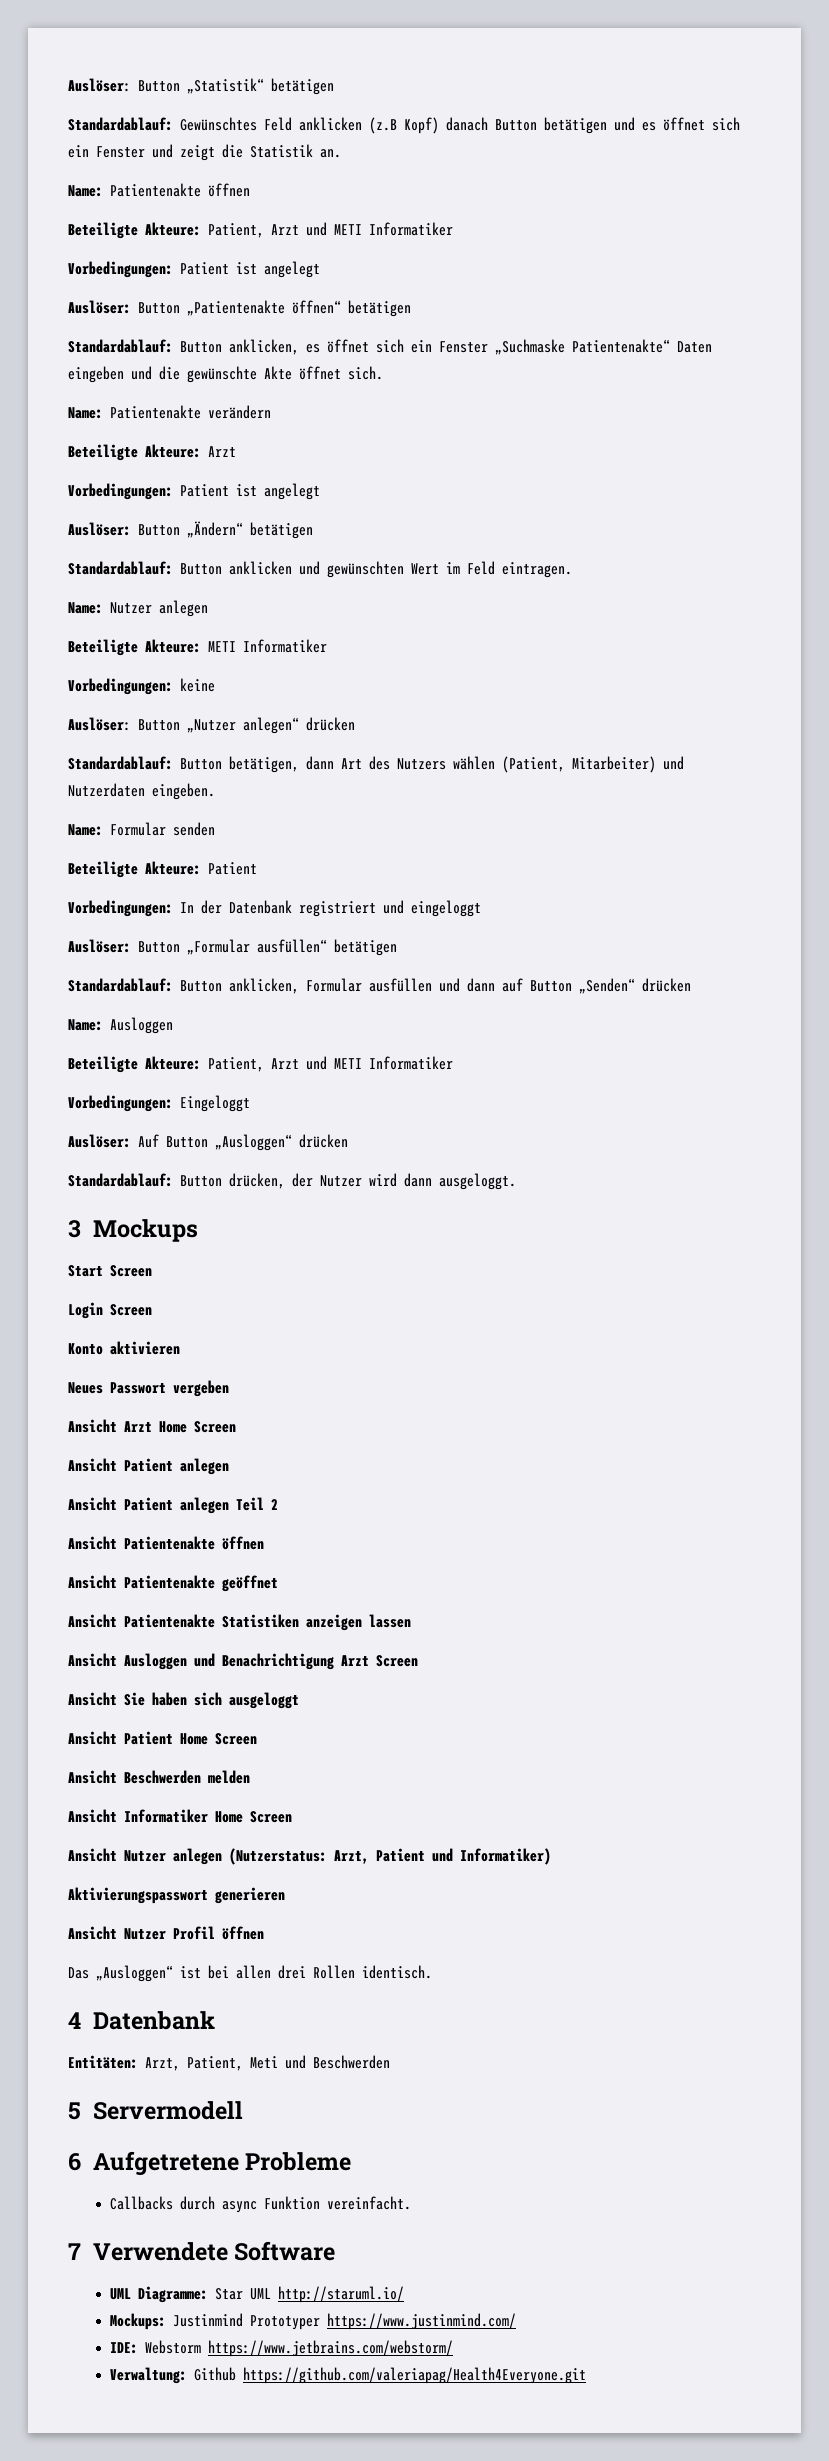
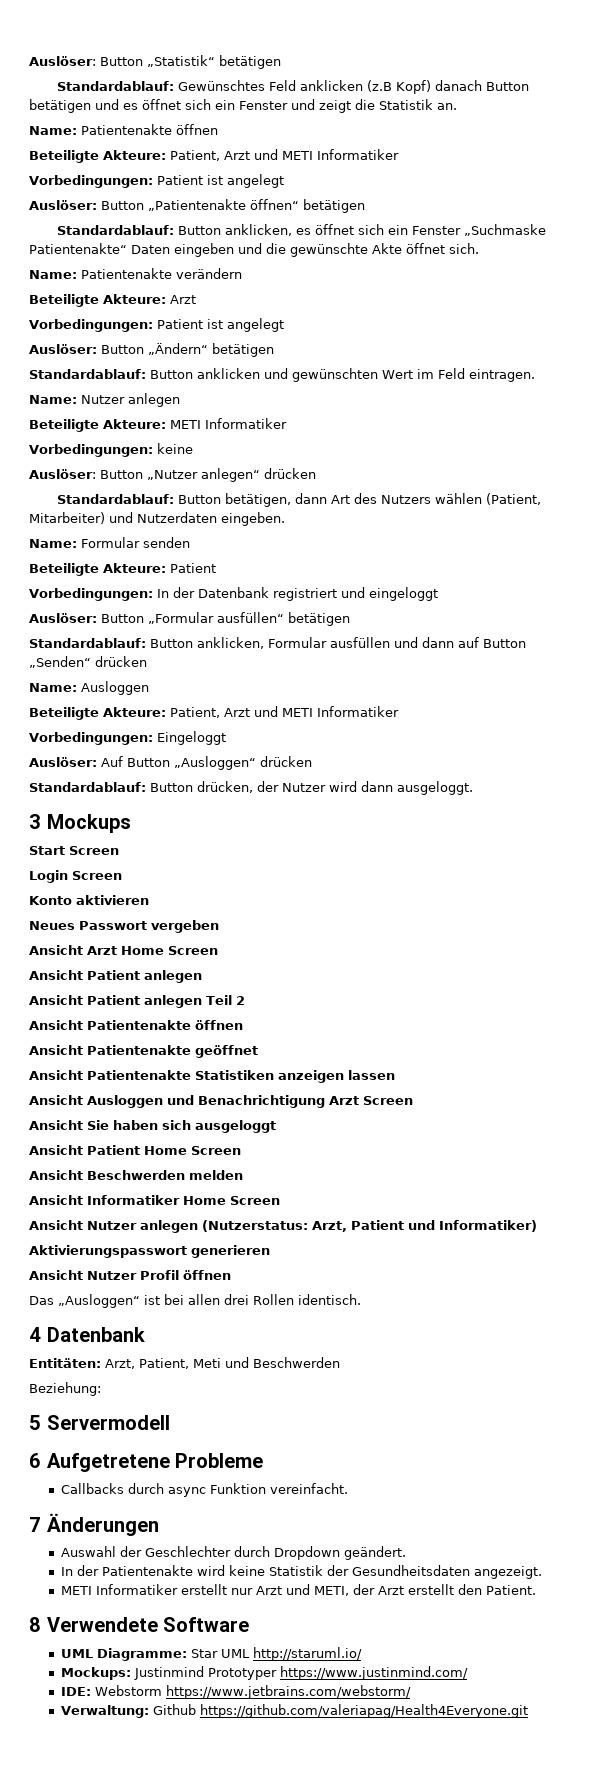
+ Beziehung:
- 7 Verwendete Software
+ 7 Änderungen
+ Auswahl der Geschlechter durch Dropdown geändert.
+ In der Patientenakte wird keine Statistik der Gesundheitsdaten angezeigt.
+ METI Informatiker erstellt nur Arzt und METI, der Arzt erstellt den Patient.
+ 8 Verwendete Software

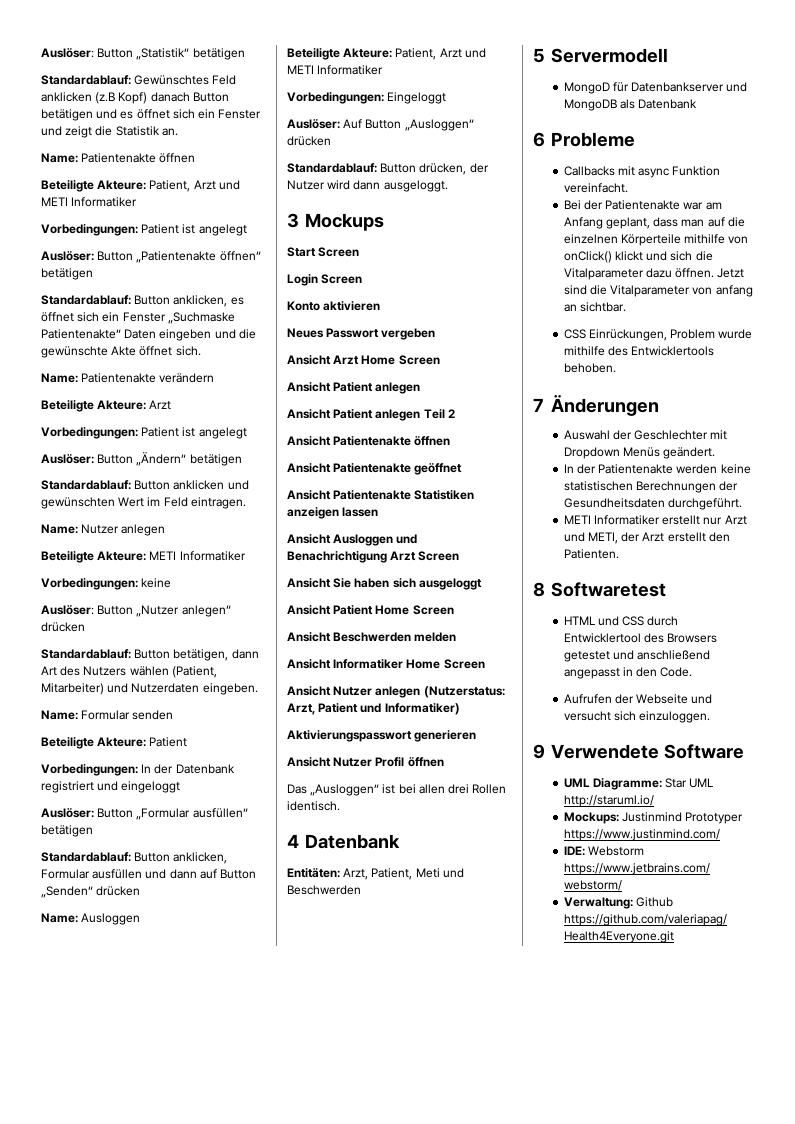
- Beziehung:
+ MongoD für Datenbankserver und MongoDB als Datenbank
- 6 Aufgetretene Probleme
+ 6 Probleme
- Callbacks durch async Funktion vereinfacht.
+ Callbacks mit async Funktion vereinfacht.
+ Bei der Patientenakte war am Anfang geplant, dass man auf die einzelnen Körperteile mithilfe von onClick() klickt und sich die Vitalparameter dazu öffnen. Jetzt sind die Vitalparameter von anfang an sichtbar.
+ CSS Einrückungen, Problem wurde mithilfe des Entwicklertools behoben.
- Auswahl der Geschlechter durch Dropdown geändert.
+ Auswahl der Geschlechter mit Dropdown Menüs geändert.
- In der Patientenakte wird keine Statistik der Gesundheitsdaten angezeigt.
+ In der Patientenakte werden keine statistischen Berechnungen der Gesundheitsdaten durchgeführt.
- METI Informatiker erstellt nur Arzt und METI, der Arzt erstellt den Patient.
- 8 Verwendete Software
+ METI Informatiker erstellt nur Arzt und METI, der Arzt erstellt den Patienten.
+ 8 Softwaretest
+ HTML und CSS durch Entwicklertool des Browsers getestet und anschließend angepasst in den Code.
+ Aufrufen der Webseite und versucht sich einzuloggen.
+ 9 Verwendete Software

